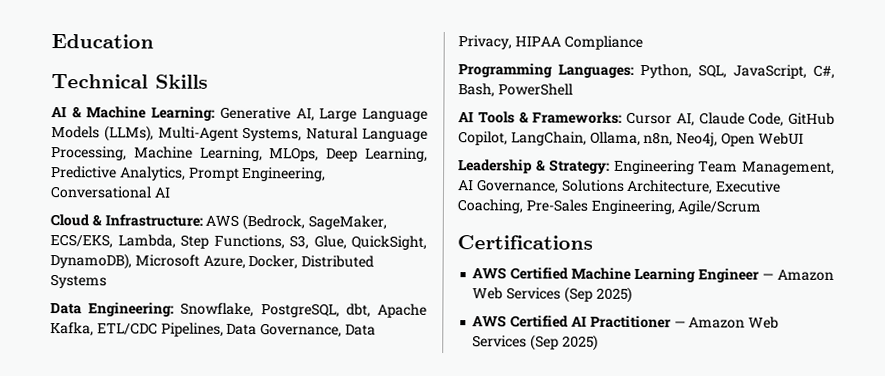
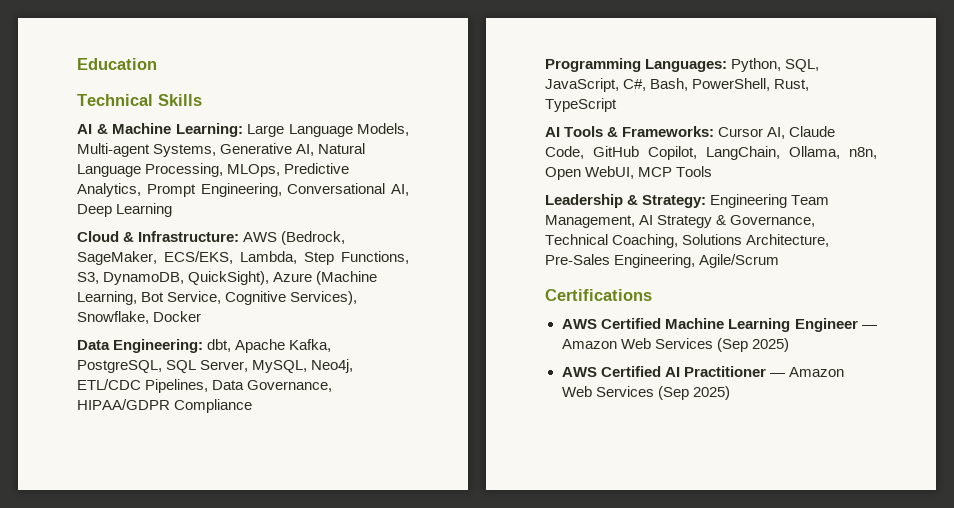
- AI & Machine Learning: Generative AI, Large Language Models (LLMs), Multi-Agent Systems, Natural Language Processing, Machine Learning, MLOps, Deep Learning, Predictive Analytics, Prompt Engineering, Conversational AI
+ AI & Machine Learning: Large Language Models, Multi-agent Systems, Generative AI, Natural Language Processing, MLOps, Predictive Analytics, Prompt Engineering, Conversational AI, Deep Learning
- Cloud & Infrastructure: AWS (Bedrock, SageMaker, ECS/EKS, Lambda, Step Functions, S3, Glue, QuickSight, DynamoDB), Microsoft Azure, Docker, Distributed Systems
+ Cloud & Infrastructure: AWS (Bedrock, SageMaker, ECS/EKS, Lambda, Step Functions, S3, DynamoDB, QuickSight), Azure (Machine Learning, Bot Service, Cognitive Services), Snowflake, Docker
- Data Engineering: Snowflake, PostgreSQL, dbt, Apache Kafka, ETL/CDC Pipelines, Data Governance, Data Privacy, HIPAA Compliance
+ Data Engineering: dbt, Apache Kafka, PostgreSQL, SQL Server, MySQL, Neo4j, ETL/CDC Pipelines, Data Governance, HIPAA/GDPR Compliance
- Programming Languages: Python, SQL, JavaScript, C#, Bash, PowerShell
+ Programming Languages: Python, SQL, JavaScript, C#, Bash, PowerShell, Rust, TypeScript
- AI Tools & Frameworks: Cursor AI, Claude Code, GitHub Copilot, LangChain, Ollama, n8n, Neo4j, Open WebUI
+ AI Tools & Frameworks: Cursor AI, Claude Code, GitHub Copilot, LangChain, Ollama, n8n, Open WebUI, MCP Tools
- Leadership & Strategy: Engineering Team Management, AI Governance, Solutions Architecture, Executive Coaching, Pre-Sales Engineering, Agile/Scrum
+ Leadership & Strategy: Engineering Team Management, AI Strategy & Governance, Technical Coaching, Solutions Architecture, Pre-Sales Engineering, Agile/Scrum

